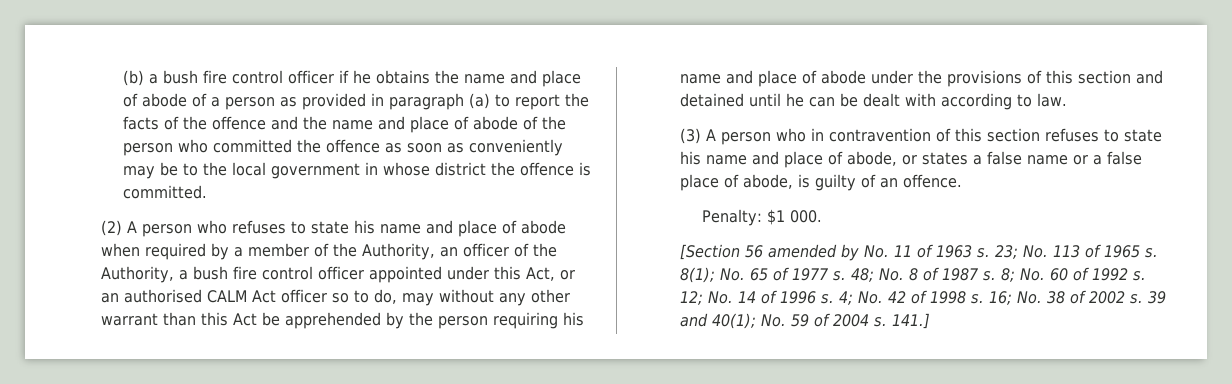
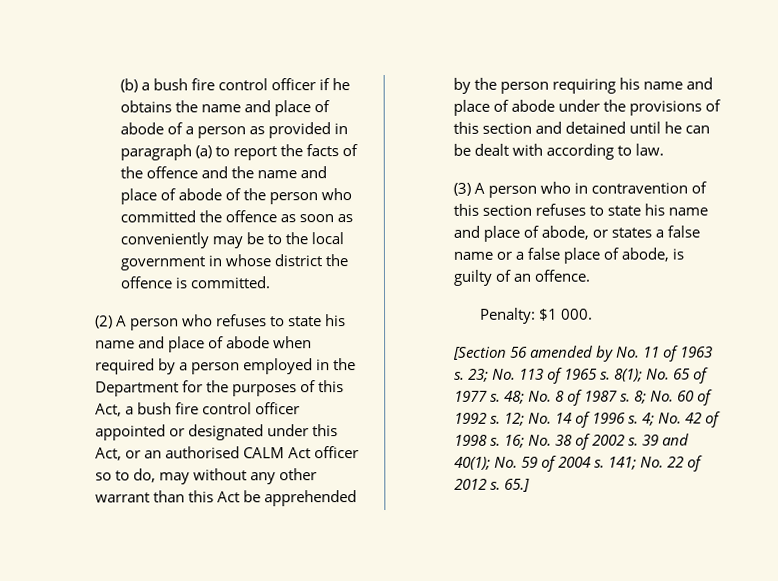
- (2) A person who refuses to state his name and place of abode when required by a member of the Authority, an officer of the Authority, a bush fire control officer appointed under this Act, or an authorised CALM Act officer so to do, may without any other warrant than this Act be apprehended by the person requiring his name and place of abode under the provisions of this section and detained until he can be dealt with according to law.
+ (2) A person who refuses to state his name and place of abode when required by a person employed in the Department for the purposes of this Act, a bush fire control officer appointed or designated under this Act, or an authorised CALM Act officer so to do, may without any other warrant than this Act be apprehended by the person requiring his name and place of abode under the provisions of this section and detained until he can be dealt with according to law.
- 141.]
+ 141; No. 22 of 2012 s. 65.]

